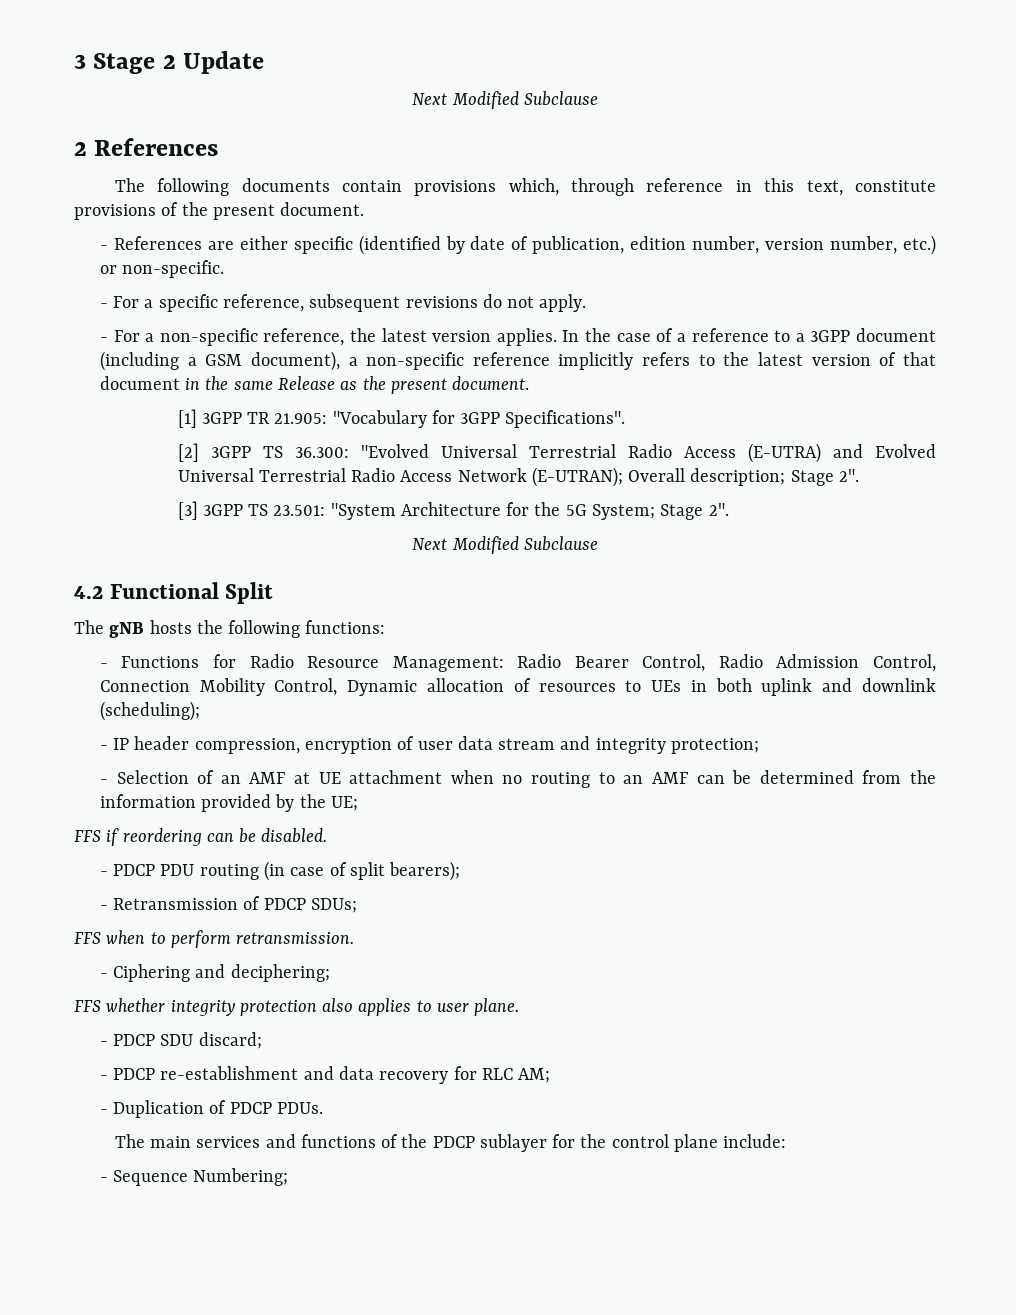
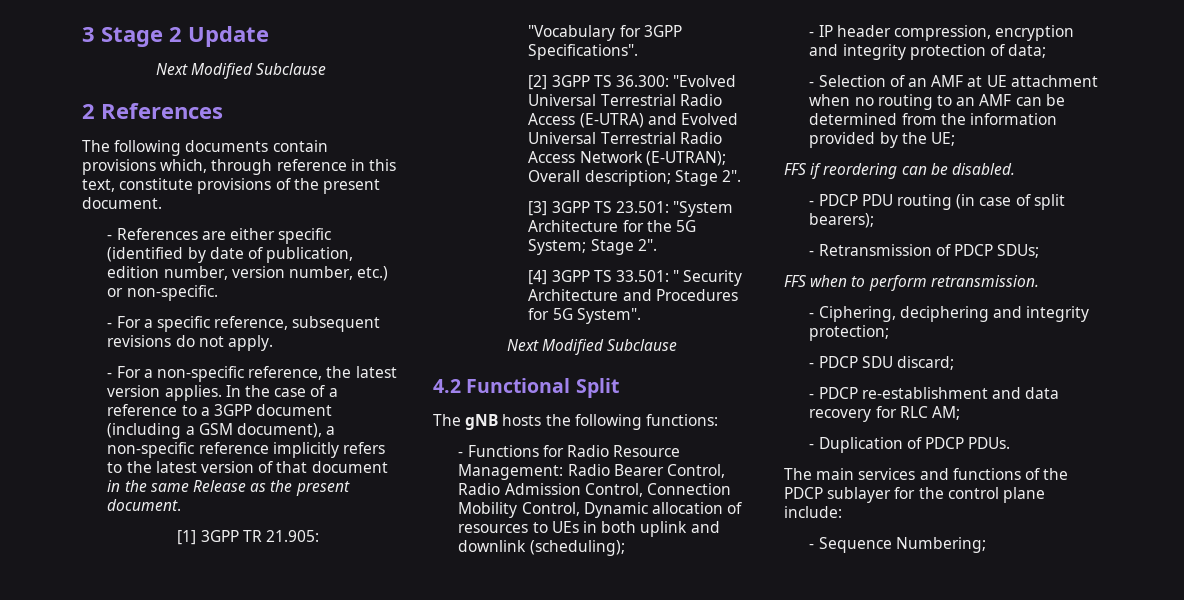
+ [4] 3GPP TS 33.501: " Security Architecture and Procedures for 5G System".
- - IP header compression, encryption of user data stream and integrity protection;
+ - IP header compression, encryption and integrity protection of data;
- - Ciphering and deciphering;
- FFS whether integrity protection also applies to user plane.
+ - Ciphering, deciphering and integrity protection;

